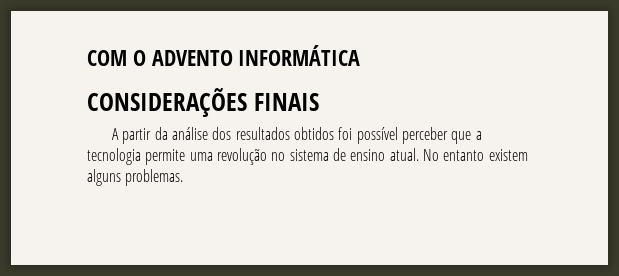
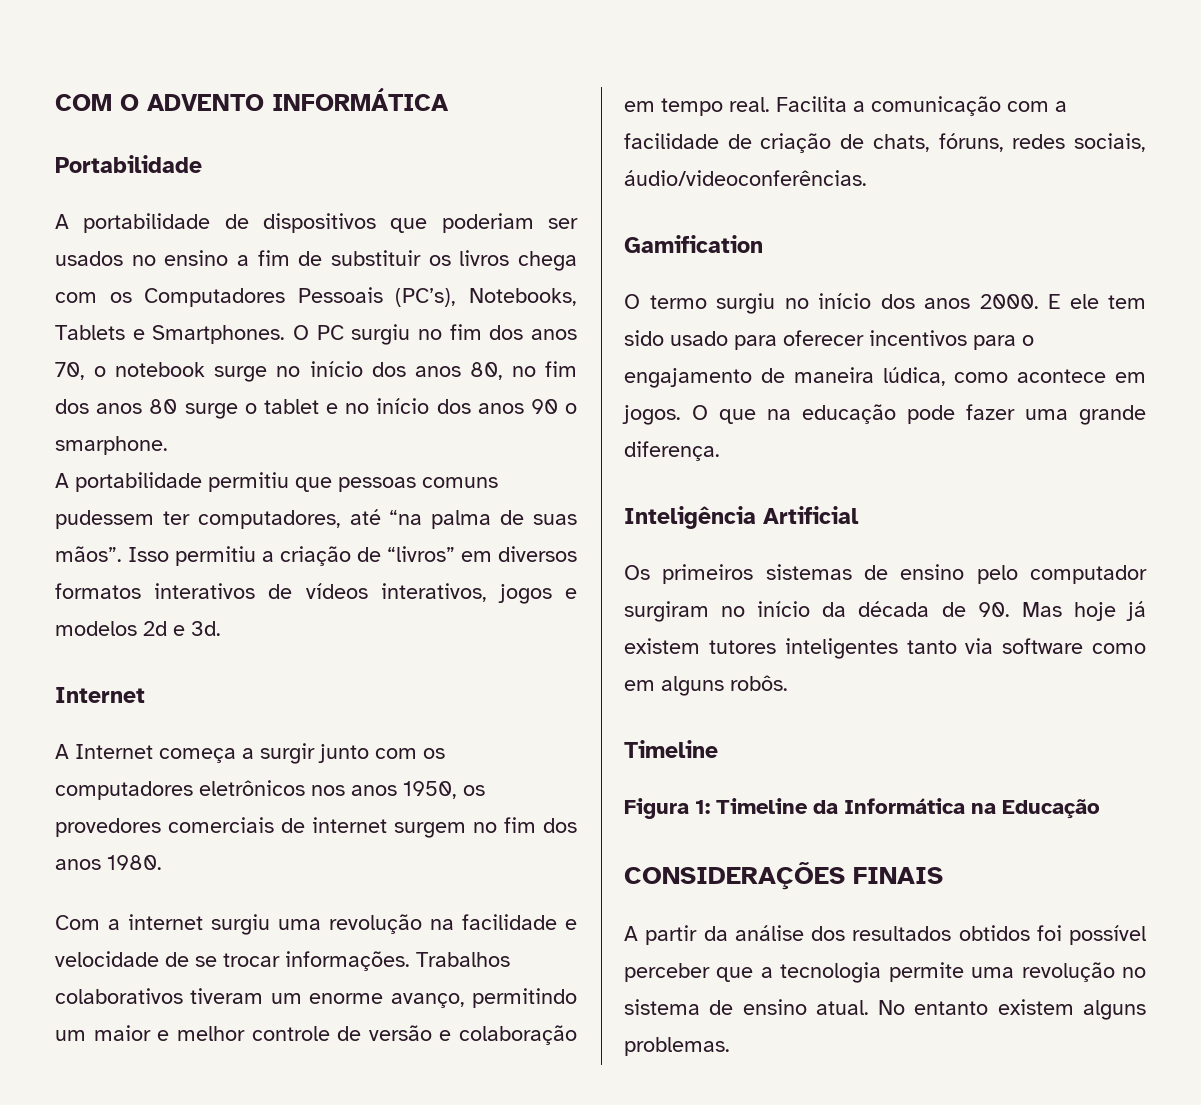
+ Portabilidade
+ A portabilidade de dispositivos que poderiam ser usados no ensino a fim de substituir os livros chega com os Computadores Pessoais (PC’s), Notebooks, Tablets e Smartphones. O PC surgiu no fim dos anos 70, o notebook surge no início dos anos 80, no fim dos anos 80 surge o tablet e no início dos anos 90 o smarphone.
+ A portabilidade permitiu que pessoas comuns pudessem ter computadores, até “na palma de suas mãos”. Isso permitiu a criação de “livros” em diversos formatos interativos de vídeos interativos, jogos e modelos 2d e 3d.
+ Internet
+ A Internet começa a surgir junto com os computadores eletrônicos nos anos 1950, os provedores comerciais de internet surgem no fim dos anos 1980.
+ Com a internet surgiu uma revolução na facilidade e velocidade de se trocar informações. Trabalhos colaborativos tiveram um enorme avanço, permitindo um maior e melhor controle de versão e colaboração em tempo real. Facilita a comunicação com a facilidade de criação de chats, fóruns, redes sociais, áudio/videoconferências.
+ Gamification
+ O termo surgiu no início dos anos 2000. E ele tem sido usado para oferecer incentivos para o engajamento de maneira lúdica, como acontece em jogos. O que na educação pode fazer uma grande diferença.
+ Inteligência Artificial
+ Os primeiros sistemas de ensino pelo computador surgiram no início da década de 90. Mas hoje já existem tutores inteligentes tanto via software como em alguns robôs.
+ Timeline
+ Figura 1: Timeline da Informática na Educação

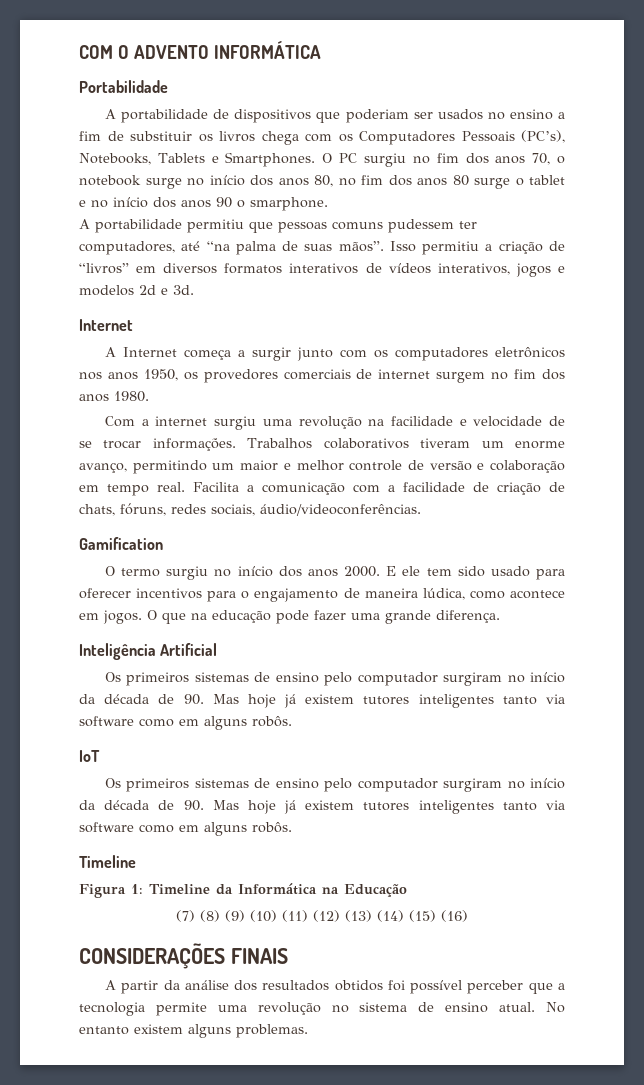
+ IoT
+ Os primeiros sistemas de ensino pelo computador surgiram no início da década de 90. Mas hoje já existem tutores inteligentes tanto via software como em alguns robôs.
+ (7) (8) (9) (10) (11) (12) (13) (14) (15) (16)

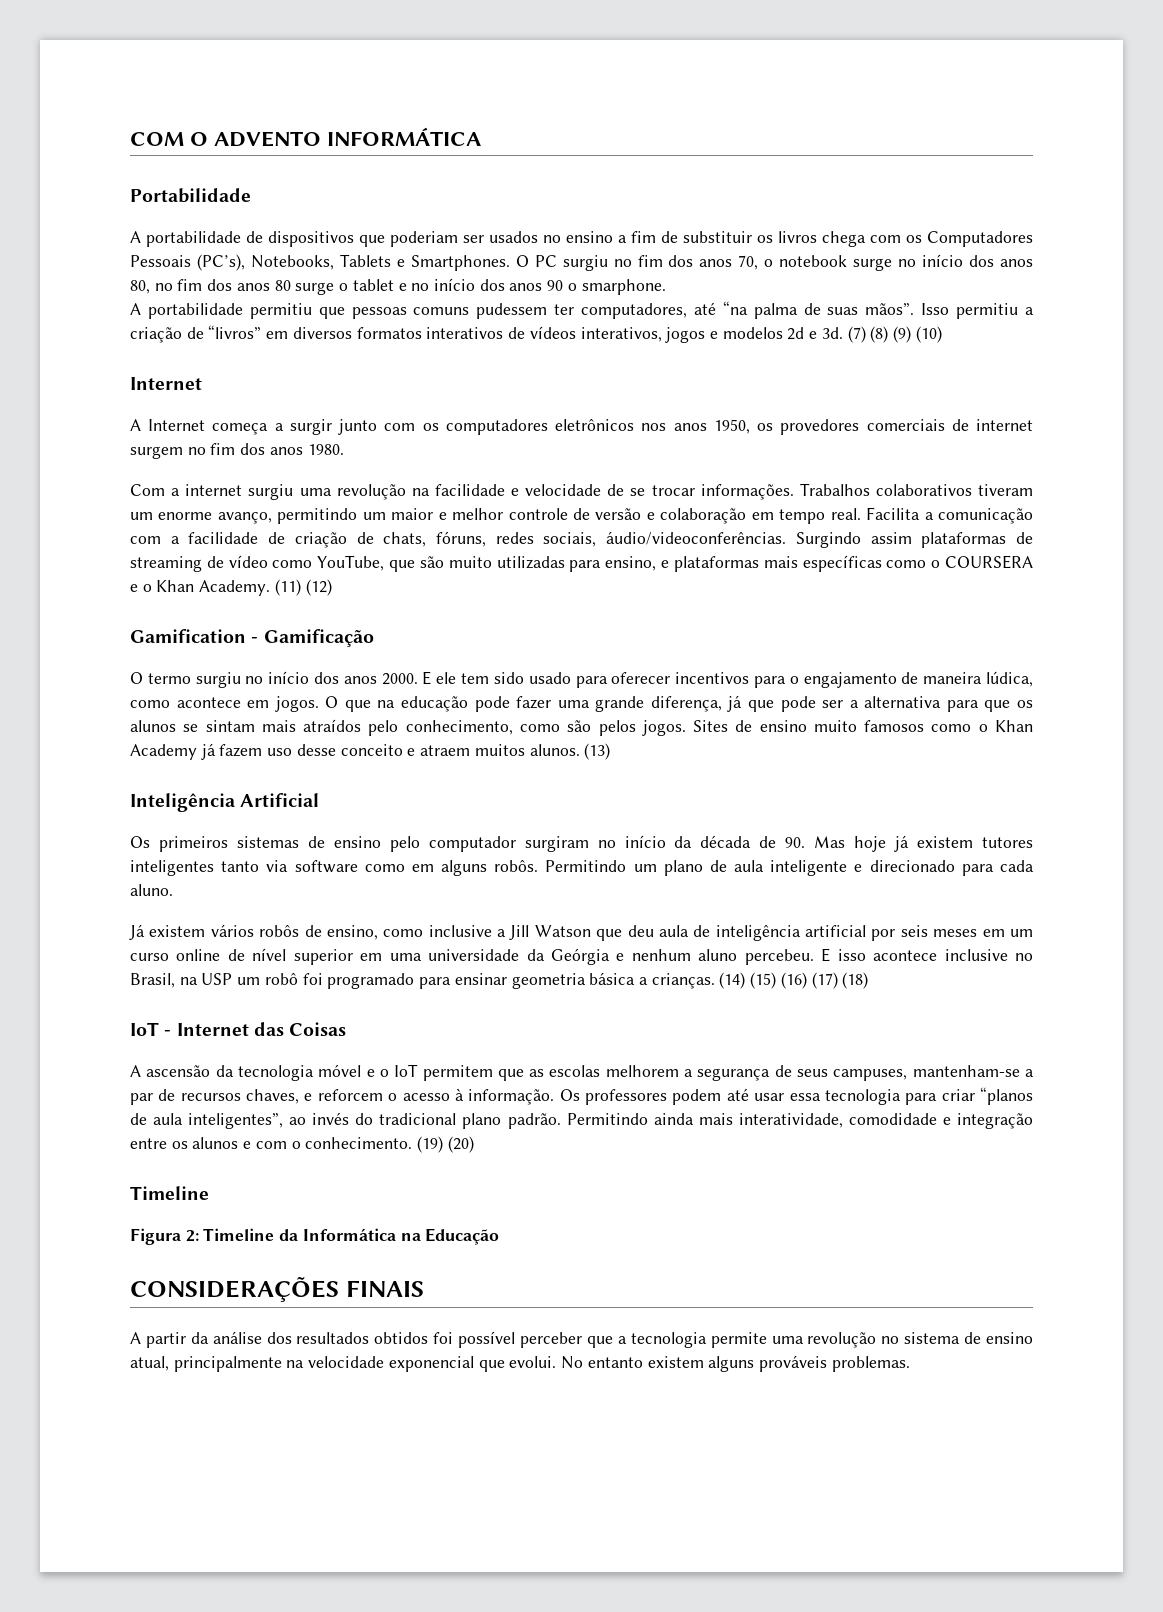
+ (7) (8) (9) (10)
+ Surgindo assim plataformas de streaming de vídeo como YouTube, que são muito utilizadas para ensino, e plataformas mais específicas como o COURSERA e o Khan Academy. (11) (12)
- Gamification
+ Gamification - Gamificação
- O que na educação pode fazer uma grande diferença.
+ O que na educação pode fazer uma grande diferença, já que pode ser a alternativa para que os alunos se sintam mais atraídos pelo conhecimento, como são pelos jogos. Sites de ensino muito famosos como o Khan Academy já fazem uso desse conceito e atraem muitos alunos. (13)
  Inteligência Artificial
- Os primeiros sistemas de ensino pelo computador surgiram no início da década de 90. Mas hoje já existem tutores inteligentes tanto via software como em alguns robôs.
- IoT
- Os primeiros sistemas de ensino pelo computador surgiram no início da década de 90. Mas hoje já existem tutores inteligentes tanto via software como em alguns robôs.
+ Os primeiros sistemas de ensino pelo computador surgiram no início da década de 90. Mas hoje já existem tutores inteligentes tanto via software como em alguns robôs. Permitindo um plano de aula inteligente e direcionado para cada aluno.
+ Já existem vários robôs de ensino, como inclusive a Jill Watson que deu aula de inteligência artificial por seis meses em um curso online de nível superior em uma universidade da Geórgia e nenhum aluno percebeu. E isso acontece inclusive no Brasil, na USP um robô foi programado para ensinar geometria básica a crianças. (14) (15) (16) (17) (18)
+ IoT - Internet das Coisas
+ A ascensão da tecnologia móvel e o IoT permitem que as escolas melhorem a segurança de seus campuses, mantenham-se a par de recursos chaves, e reforcem o acesso à informação. Os professores podem até usar essa tecnologia para criar “planos de aula inteligentes”, ao invés do tradicional plano padrão. Permitindo ainda mais interatividade, comodidade e integração entre os alunos e com o conhecimento. (19) (20)
- Figura 1: Timeline da Informática na Educação
+ Figura 2: Timeline da Informática na Educação
- (7) (8) (9) (10) (11) (12) (13) (14) (15) (16)
- A partir da análise dos resultados obtidos foi possível perceber que a tecnologia permite uma revolução no sistema de ensino atual.
+ A partir da análise dos resultados obtidos foi possível perceber que a tecnologia permite uma revolução no sistema de ensino atual, principalmente na velocidade exponencial que evolui.
- No entanto existem alguns problemas.
+ No entanto existem alguns prováveis problemas.

